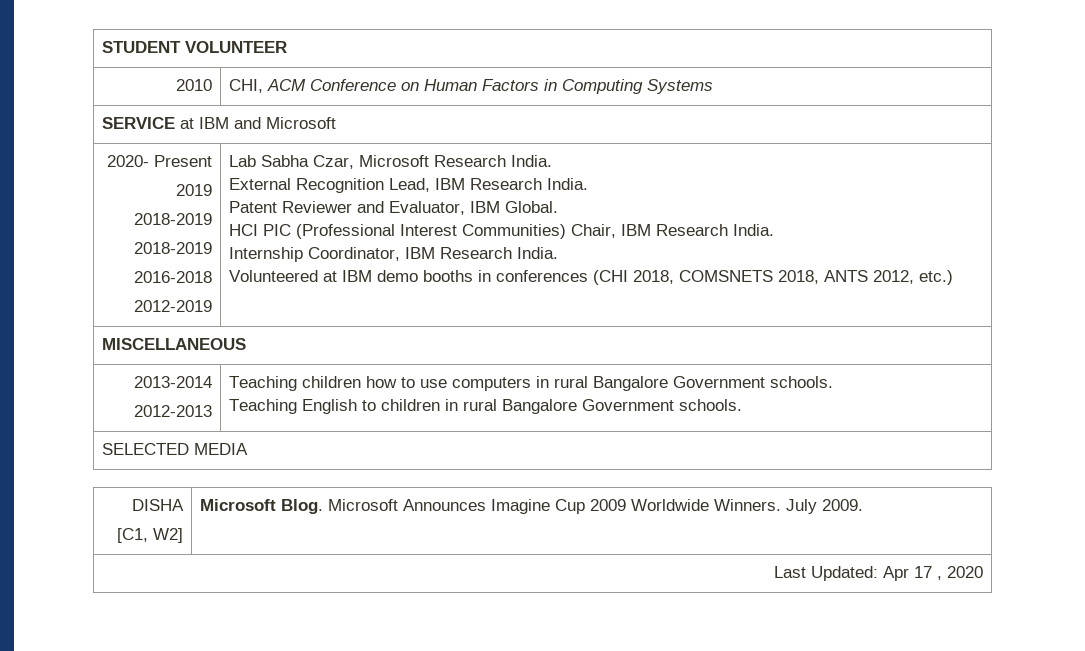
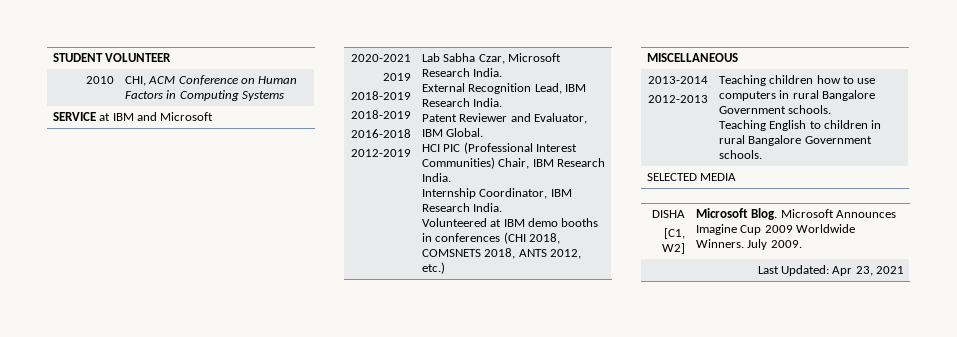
- 2020- Present
+ 2020-2021
- Last Updated: Apr 17 , 2020
+ Last Updated: Apr 23, 2021

